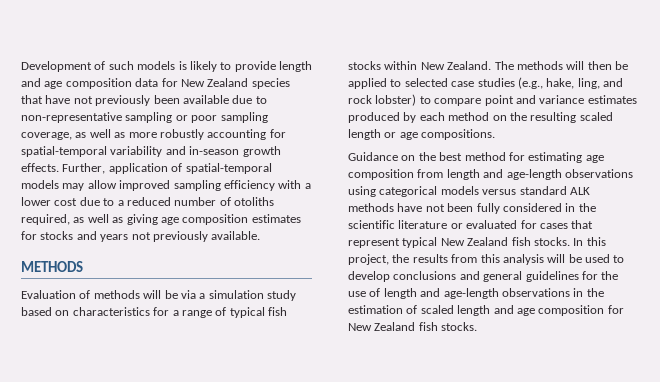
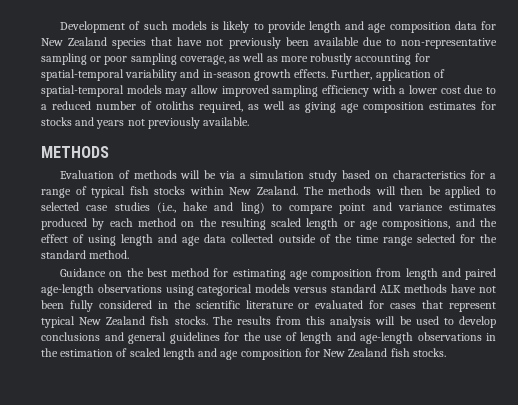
- The methods will then be applied to selected case studies (e.g., hake, ling, and rock lobster) to compare point and variance estimates produced by each method on the resulting scaled length or age compositions.
+ The methods will then be applied to selected case studies (i.e., hake and ling) to compare point and variance estimates produced by each method on the resulting scaled length or age compositions, and the effect of using length and age data collected outside of the time range selected for the standard method.
- Guidance on the best method for estimating age composition from length and age-length observations using categorical models versus standard ALK methods have not been fully considered in the scientific literature or evaluated for cases that represent typical New Zealand fish stocks.
+ Guidance on the best method for estimating age composition from length and paired age-length observations using categorical models versus standard ALK methods have not been fully considered in the scientific literature or evaluated for cases that represent typical New Zealand fish stocks.
- In this project, the results from this analysis will be used to develop conclusions and general guidelines for the use of length and age-length observations in the estimation of scaled length and age composition for New Zealand fish stocks.
+ The results from this analysis will be used to develop conclusions and general guidelines for the use of length and age-length observations in the estimation of scaled length and age composition for New Zealand fish stocks.

